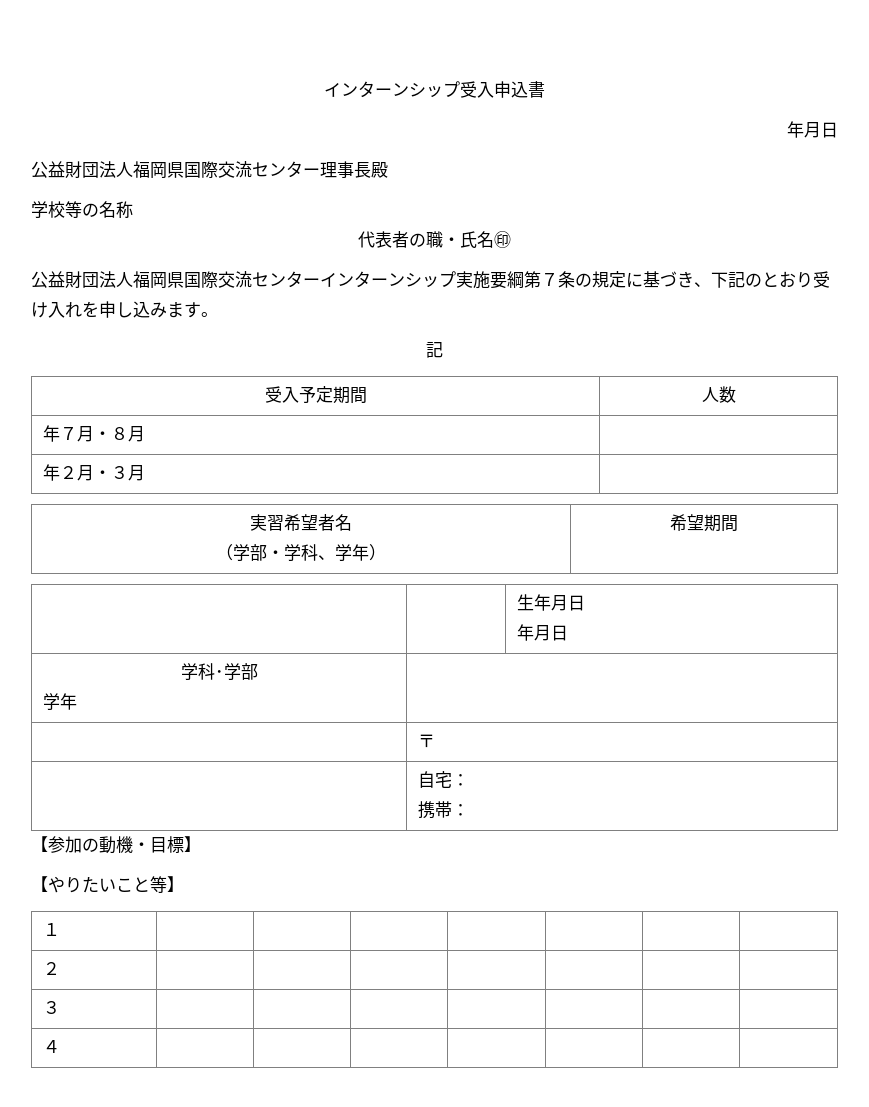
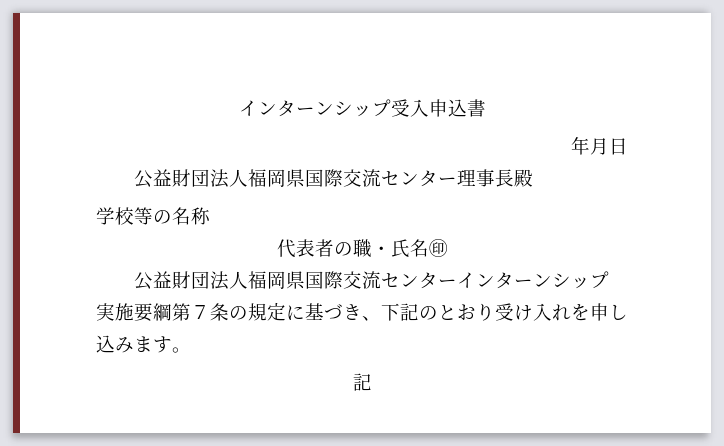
- 受入予定期間 | 人数
- 年７月・８月 |
- 年２月・３月 |
- 実習希望者名
- （学部・学科、学年） | 希望期間
- | | 生年月日
- 年月日
- 学科･学部
- 学年 |
- | 〒
- | 自宅：
- 携帯：
- 【参加の動機・目標】
- 【やりたいこと等】
- １ | | | | | | |
- ２ | | | | | | |
- ３ | | | | | | |
- ４ | | | | | | |

